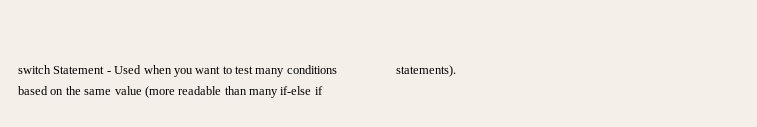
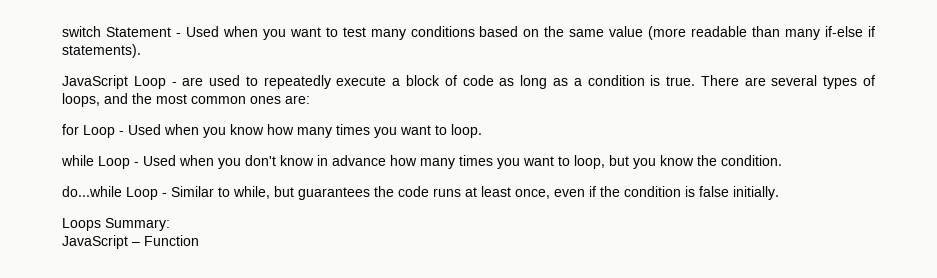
+ JavaScript Loop - are used to repeatedly execute a block of code as long as a condition is true. There are several types of loops, and the most common ones are:
+ for Loop - Used when you know how many times you want to loop.
+ while Loop - Used when you don't know in advance how many times you want to loop, but you know the condition.
+ do...while Loop - Similar to while, but guarantees the code runs at least once, even if the condition is false initially.
+ Loops Summary:
+ JavaScript – Function

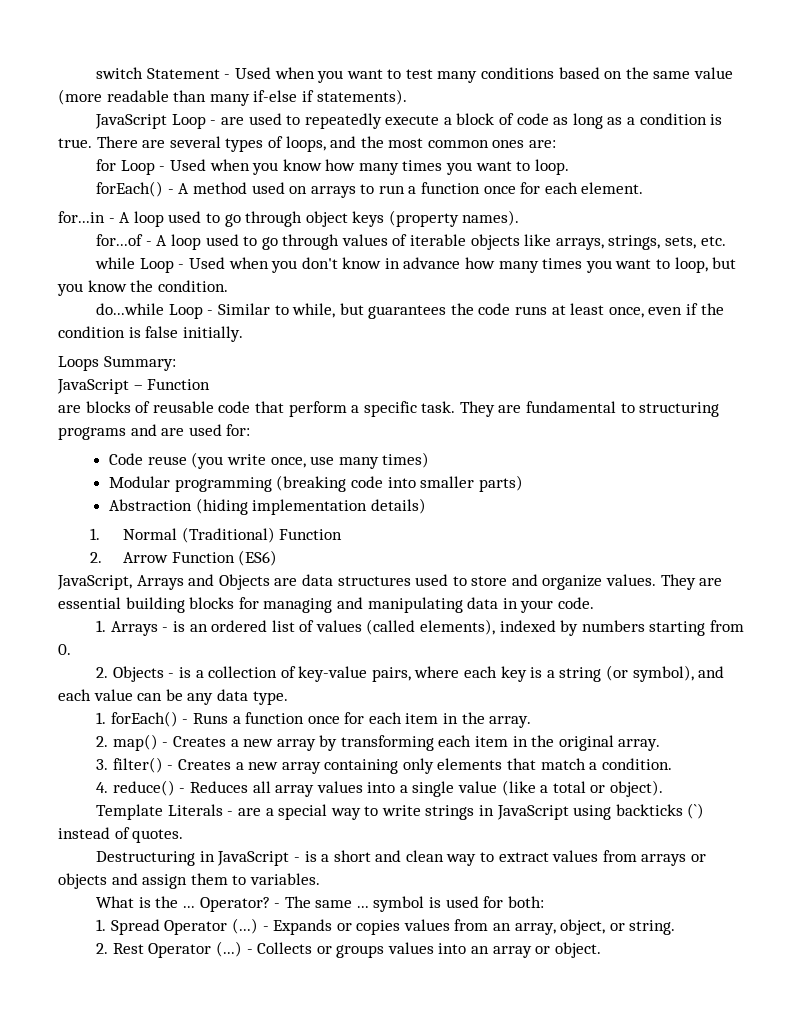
+ forEach() - A method used on arrays to run a function once for each element.
+ for...in - A loop used to go through object keys (property names).
+ for...of - A loop used to go through values of iterable objects like arrays, strings, sets, etc.
+ are blocks of reusable code that perform a specific task. They are fundamental to structuring programs and are used for:
+ Code reuse (you write once, use many times)
+ Modular programming (breaking code into smaller parts)
+ Abstraction (hiding implementation details)
+ 1. Normal (Traditional) Function
+ 2. Arrow Function (ES6)
+ JavaScript, Arrays and Objects are data structures used to store and organize values. They are essential building blocks for managing and manipulating data in your code.
+ 1. Arrays - is an ordered list of values (called elements), indexed by numbers starting from 0.
+ 2. Objects - is a collection of key-value pairs, where each key is a string (or symbol), and each value can be any data type.
+ 1. forEach() - Runs a function once for each item in the array.
+ 2. map() - Creates a new array by transforming each item in the original array.
+ 3. filter() - Creates a new array containing only elements that match a condition.
+ 4. reduce() - Reduces all array values into a single value (like a total or object).
+ Template Literals - are a special way to write strings in JavaScript using backticks (`) instead of quotes.
+ Destructuring in JavaScript - is a short and clean way to extract values from arrays or objects and assign them to variables.
+ What is the ... Operator? - The same ... symbol is used for both:
+ 1. Spread Operator (...) - Expands or copies values from an array, object, or string.
+ 2. Rest Operator (...) - Collects or groups values into an array or object.

